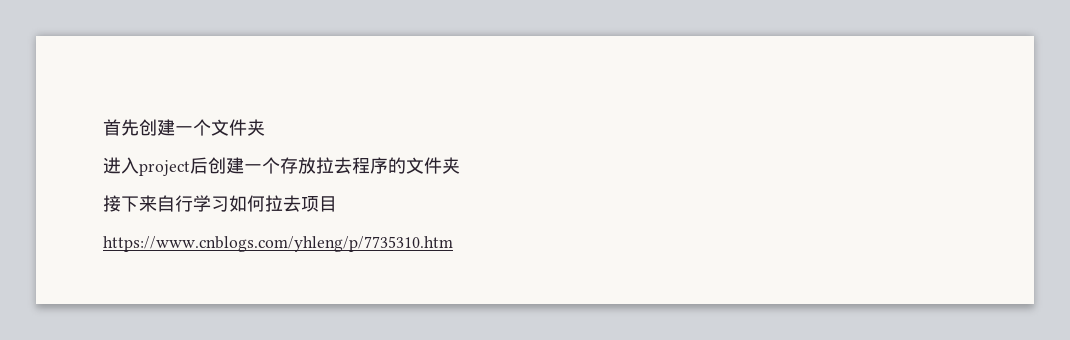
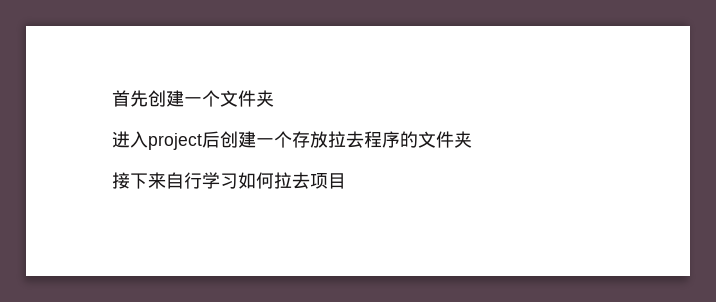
- https://www.cnblogs.com/yhleng/p/7735310.htm

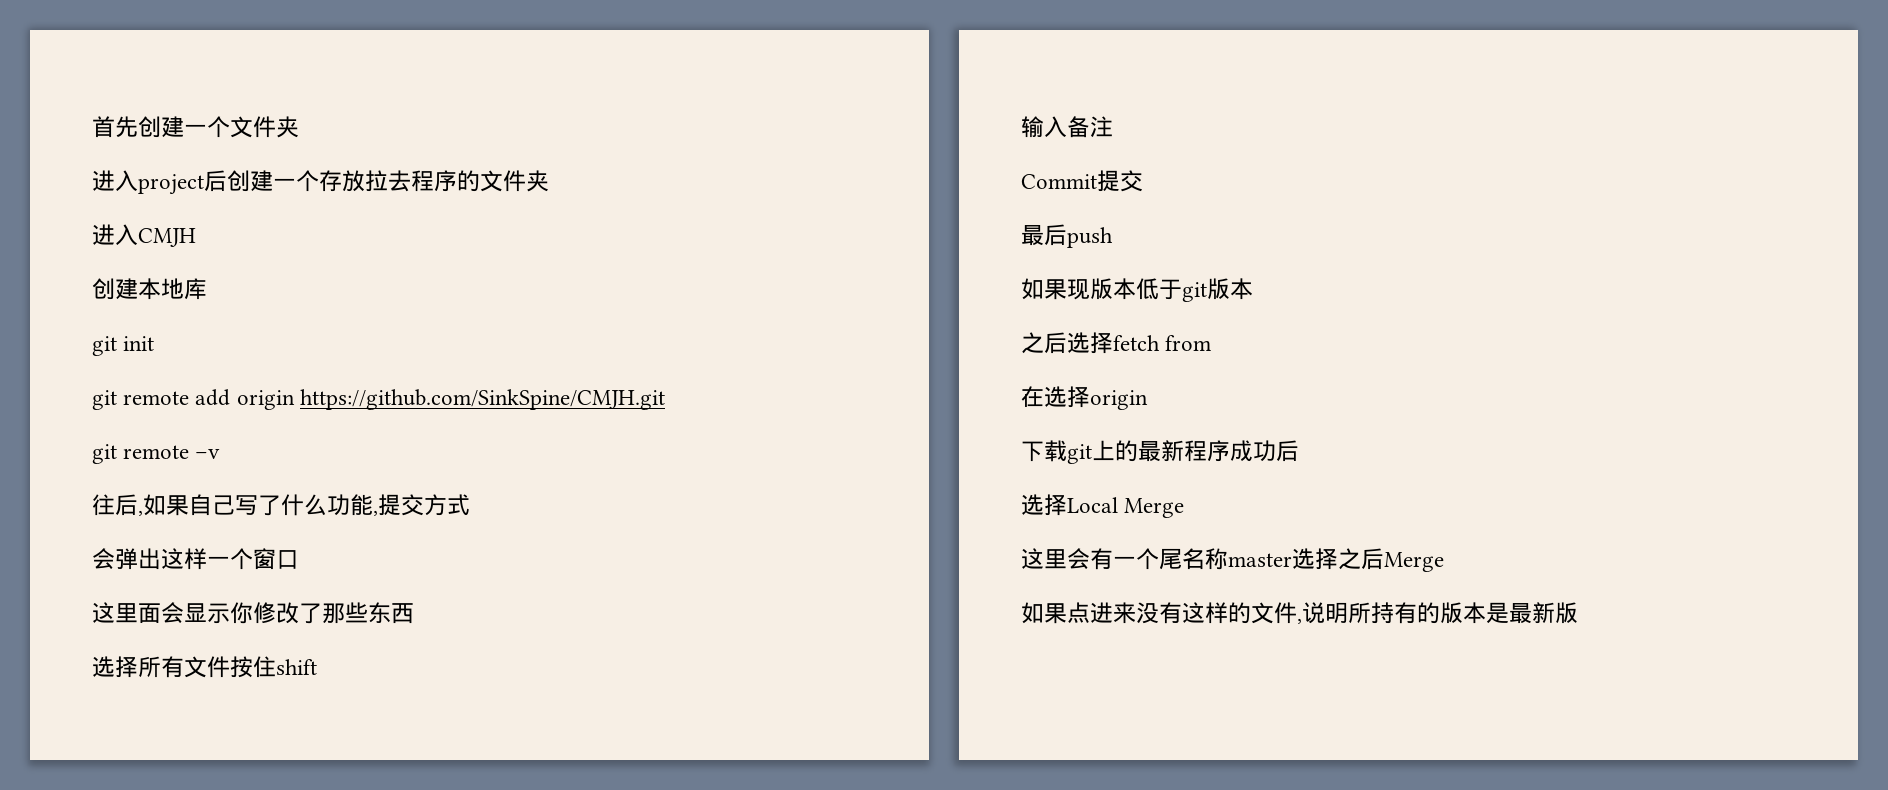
- 接下来自行学习如何拉去项目
+ 进入CMJH
+ 创建本地库
+ git init
+ git remote add origin https://github.com/SinkSpine/CMJH.git
+ git remote –v
+ 往后,如果自己写了什么功能,提交方式
+ 会弹出这样一个窗口
+ 这里面会显示你修改了那些东西
+ 选择所有文件按住shift
+ 输入备注
+ Commit提交
+ 最后push
+ 如果现版本低于git版本
+ 之后选择fetch from
+ 在选择origin
+ 下载git上的最新程序成功后
+ 选择Local Merge
+ 这里会有一个尾名称master选择之后Merge
+ 如果点进来没有这样的文件,说明所持有的版本是最新版

